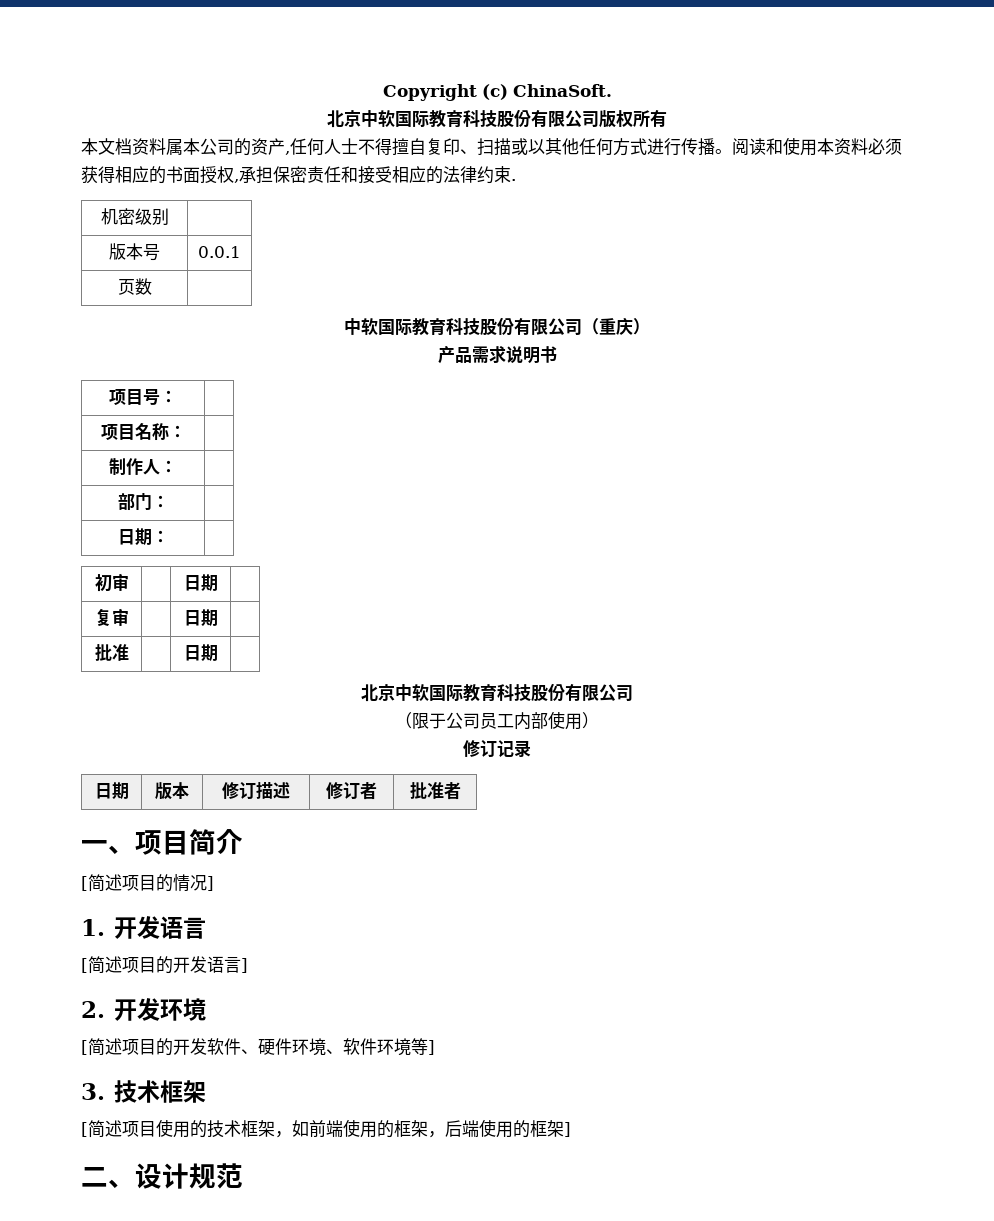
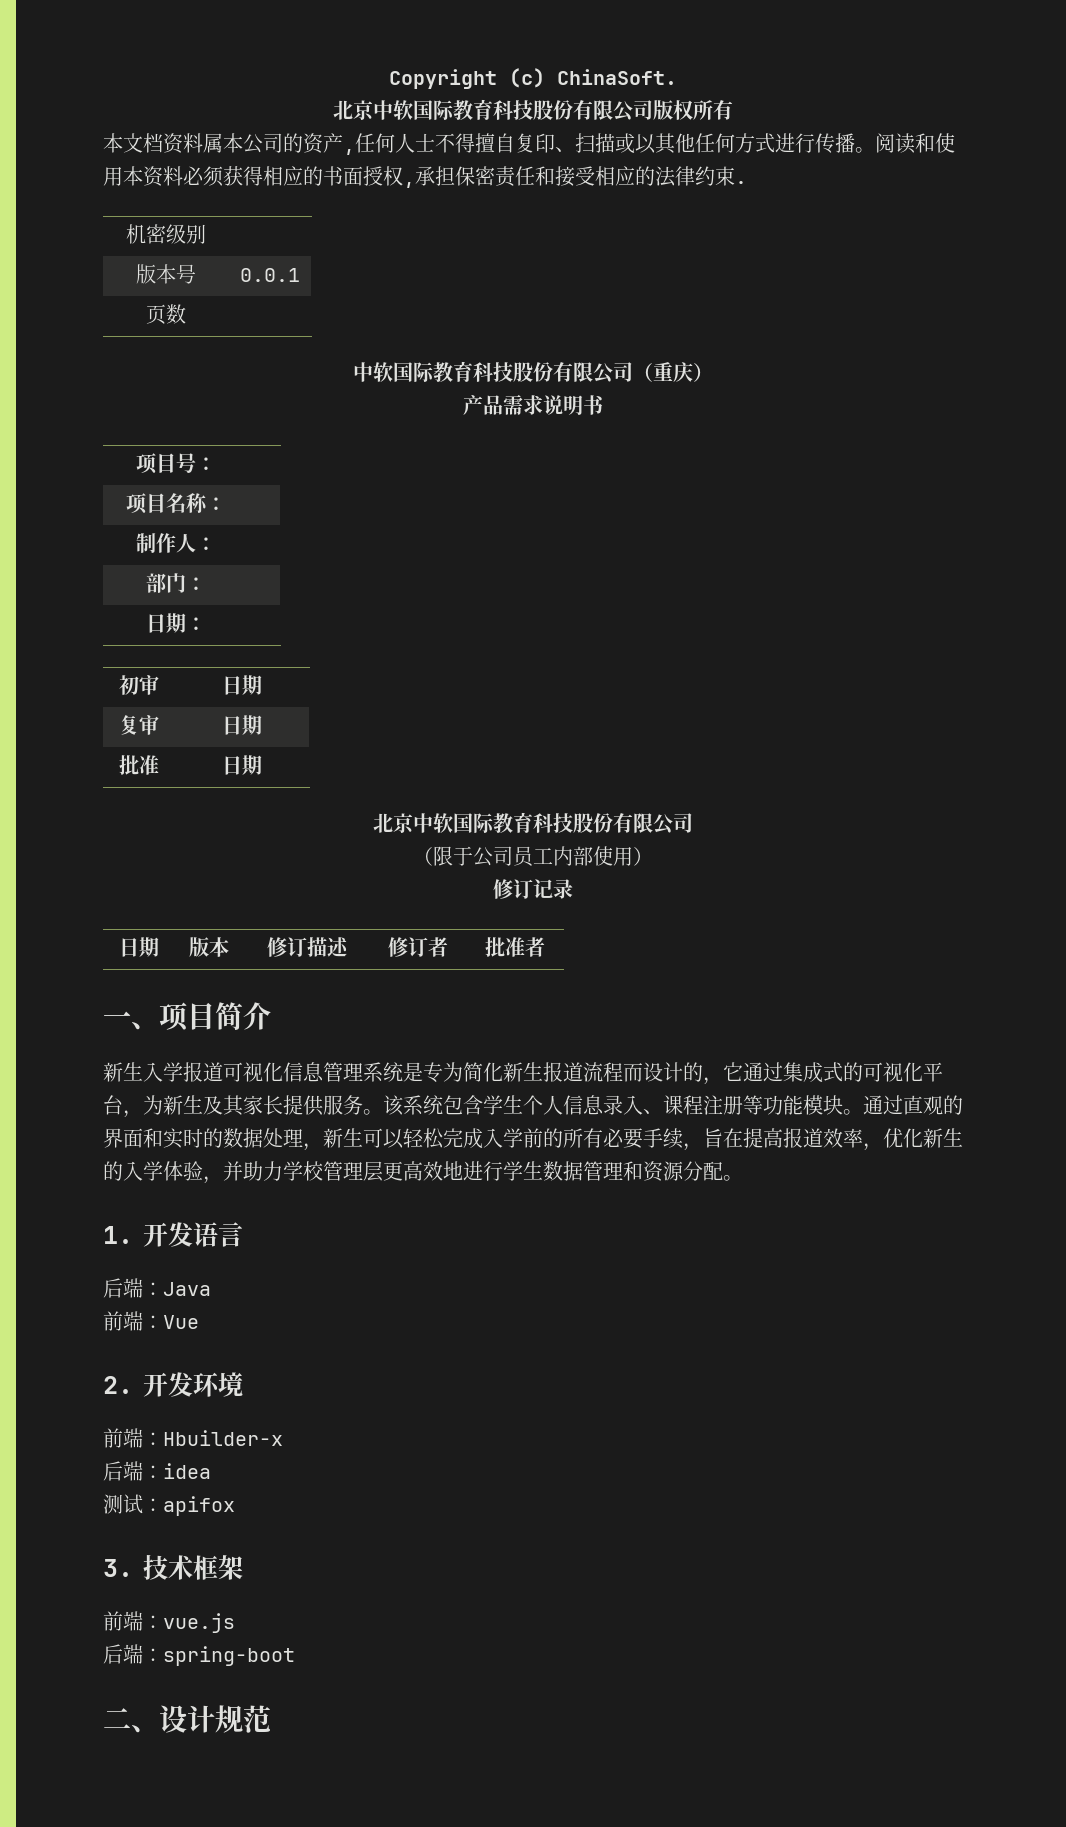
- [简述项目的情况]
+ 新生入学报道可视化信息管理系统是专为简化新生报道流程而设计的，它通过集成式的可视化平台，为新生及其家长提供服务。该系统包含学生个人信息录入、课程注册等功能模块。通过直观的界面和实时的数据处理，新生可以轻松完成入学前的所有必要手续，旨在提高报道效率，优化新生的入学体验，并助力学校管理层更高效地进行学生数据管理和资源分配。
  1.开发语言
- [简述项目的开发语言]
+ 后端：Java
+ 前端：Vue
  2.开发环境
- [简述项目的开发软件、硬件环境、软件环境等]
+ 前端：Hbuilder-x
+ 后端：idea
+ 测试：apifox
  3.技术框架
- [简述项目使用的技术框架，如前端使用的框架，后端使用的框架]
+ 前端：vue.js
+ 后端：spring-boot

